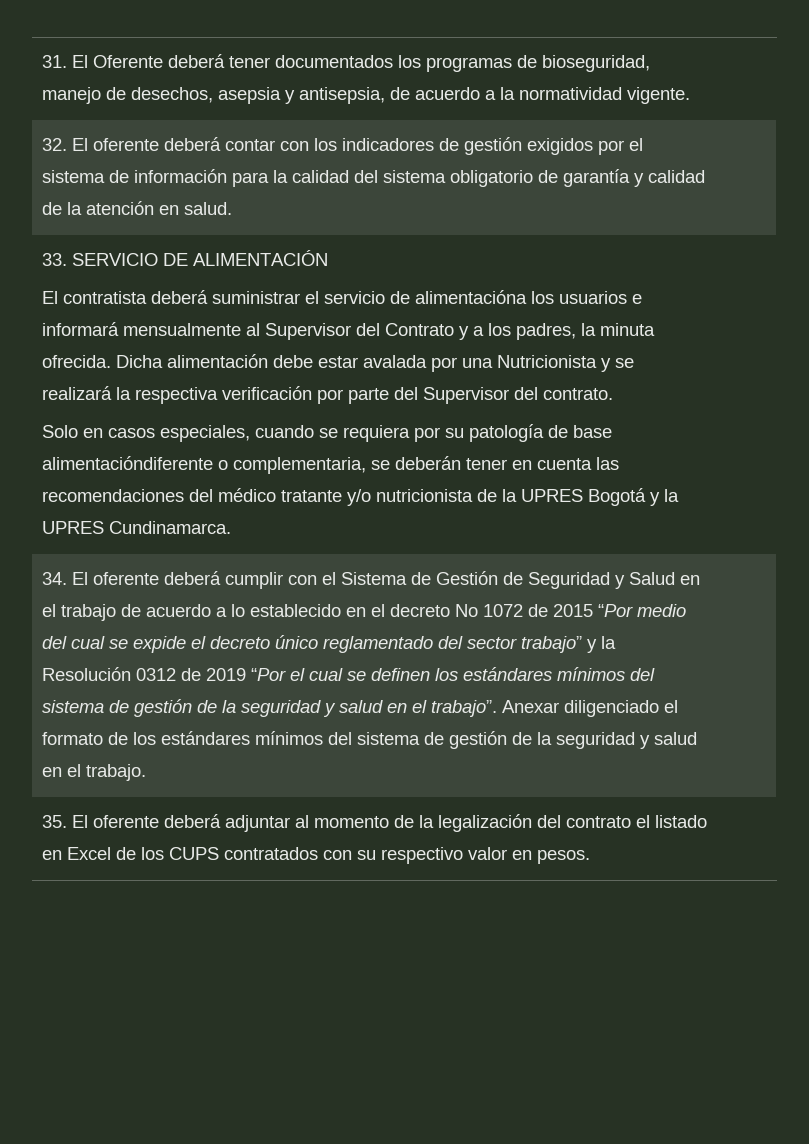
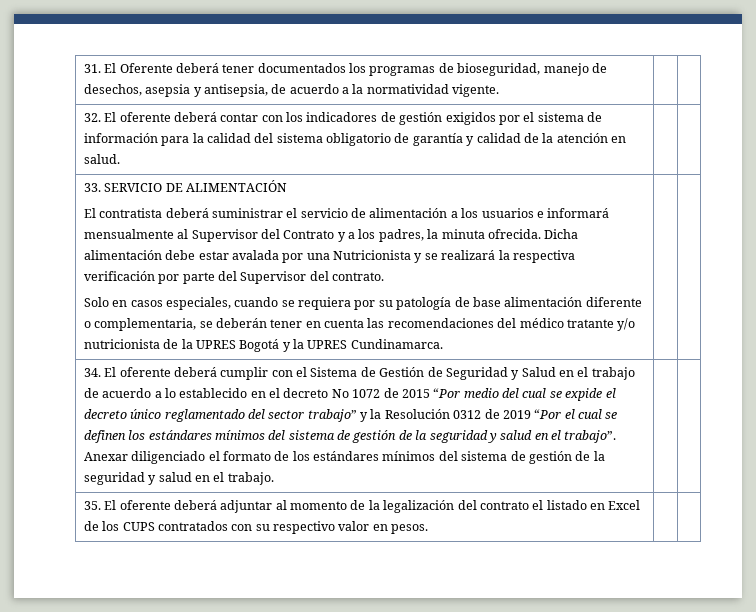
- El contratista deberá suministrar el servicio de alimentacióna los usuarios e informará mensualmente al Supervisor del Contrato y a los padres, la minuta ofrecida.
+ El contratista deberá suministrar el servicio de alimentación a los usuarios e informará mensualmente al Supervisor del Contrato y a los padres, la minuta ofrecida.
- Solo en casos especiales, cuando se requiera por su patología de base alimentacióndiferente o complementaria, se deberán tener en cuenta las recomendaciones del médico tratante y/o nutricionista de la UPRES Bogotá y la UPRES Cundinamarca.
+ Solo en casos especiales, cuando se requiera por su patología de base alimentación diferente o complementaria, se deberán tener en cuenta las recomendaciones del médico tratante y/o nutricionista de la UPRES Bogotá y la UPRES Cundinamarca.

